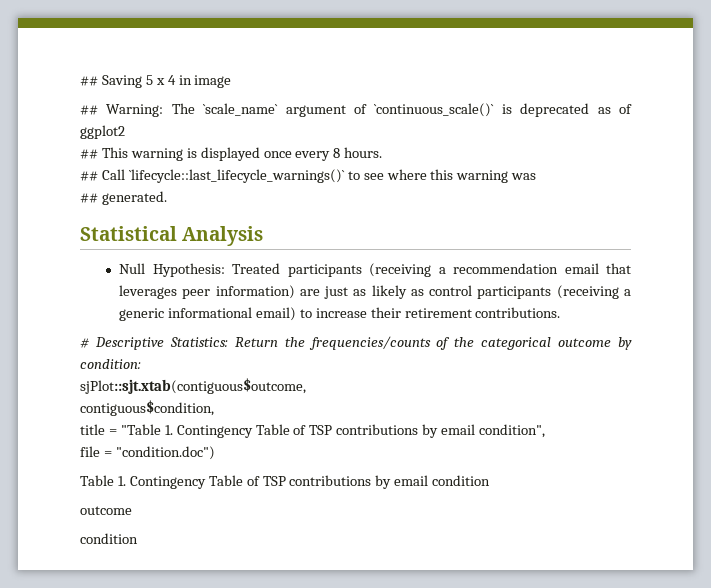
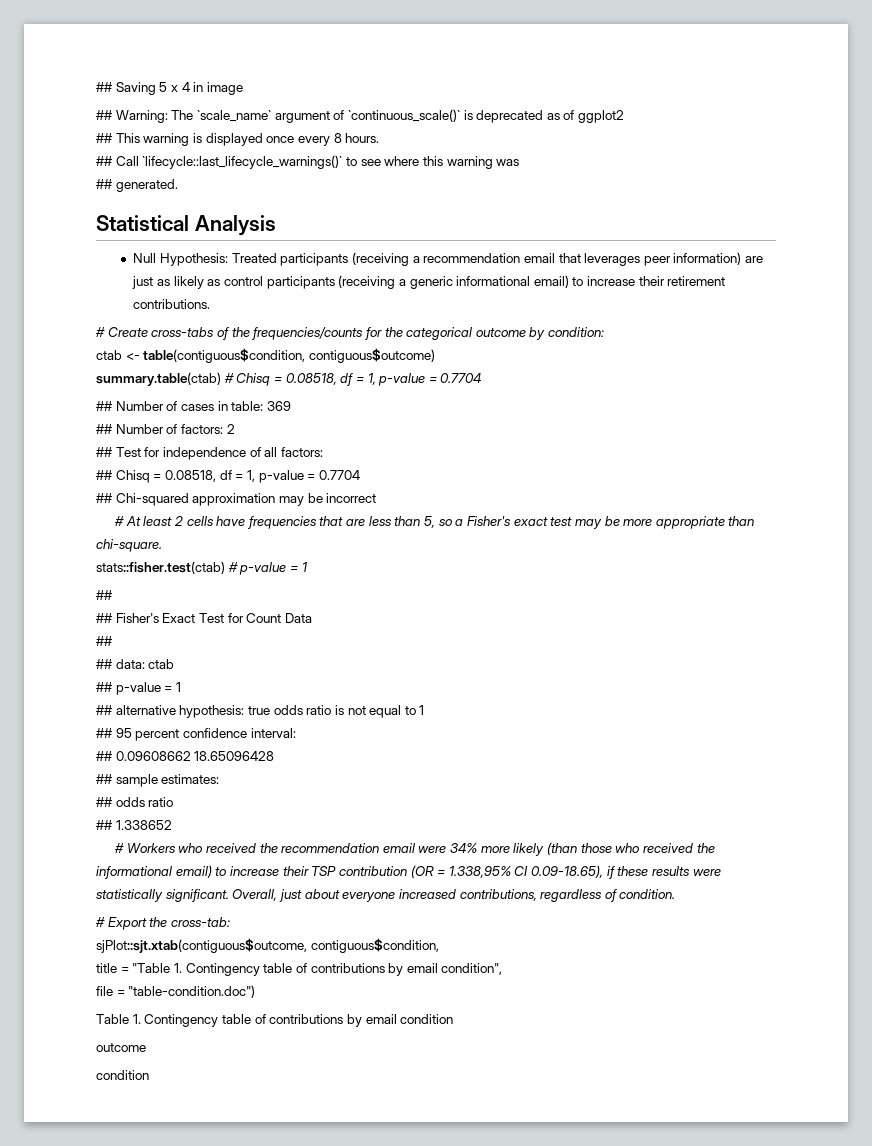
- # Descriptive Statistics: Return the frequencies/counts of the categorical outcome by condition:
+ # Create cross-tabs of the frequencies/counts for the categorical outcome by condition:
+ ctab <- table(contiguous$condition, contiguous$outcome)
+ summary.table(ctab) # Chisq = 0.08518, df = 1, p-value = 0.7704
+ ## Number of cases in table: 369
+ ## Number of factors: 2
+ ## Test for independence of all factors:
+ ## Chisq = 0.08518, df = 1, p-value = 0.7704
+ ## Chi-squared approximation may be incorrect
+ # At least 2 cells have frequencies that are less than 5, so a Fisher's exact test may be more appropriate than chi-square.
+ stats::fisher.test(ctab) # p-value = 1
+ ##
+ ## Fisher's Exact Test for Count Data
+ ##
+ ## data: ctab
+ ## p-value = 1
+ ## alternative hypothesis: true odds ratio is not equal to 1
+ ## 95 percent confidence interval:
+ ## 0.09608662 18.65096428
+ ## sample estimates:
+ ## odds ratio
+ ## 1.338652
+ # Workers who received the recommendation email were 34% more likely (than those who received the informational email) to increase their TSP contribution (OR = 1.338,95% CI 0.09-18.65), if these results were statistically significant. Overall, just about everyone increased contributions, regardless of condition.
+ # Export the cross-tab:
- sjPlot::sjt.xtab(contiguous$outcome,
- contiguous$condition,
+ sjPlot::sjt.xtab(contiguous$outcome, contiguous$condition,
- title = "Table 1. Contingency Table of TSP contributions by email condition",
+ title = "Table 1. Contingency table of contributions by email condition",
- file = "condition.doc")
+ file = "table-condition.doc")
- Table 1. Contingency Table of TSP contributions by email condition
+ Table 1. Contingency table of contributions by email condition

